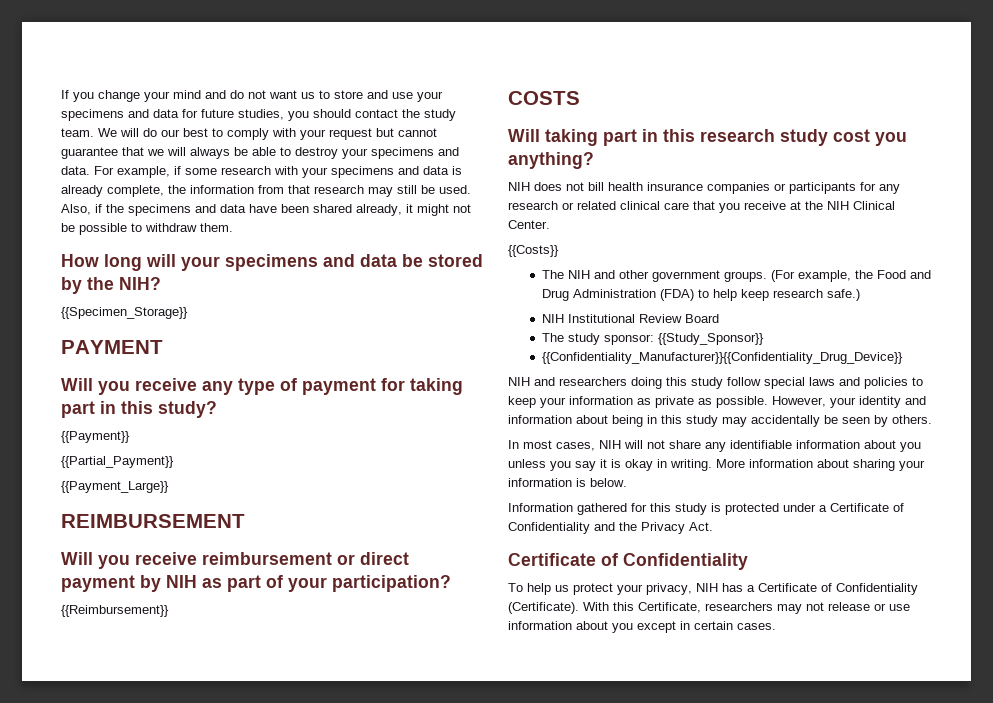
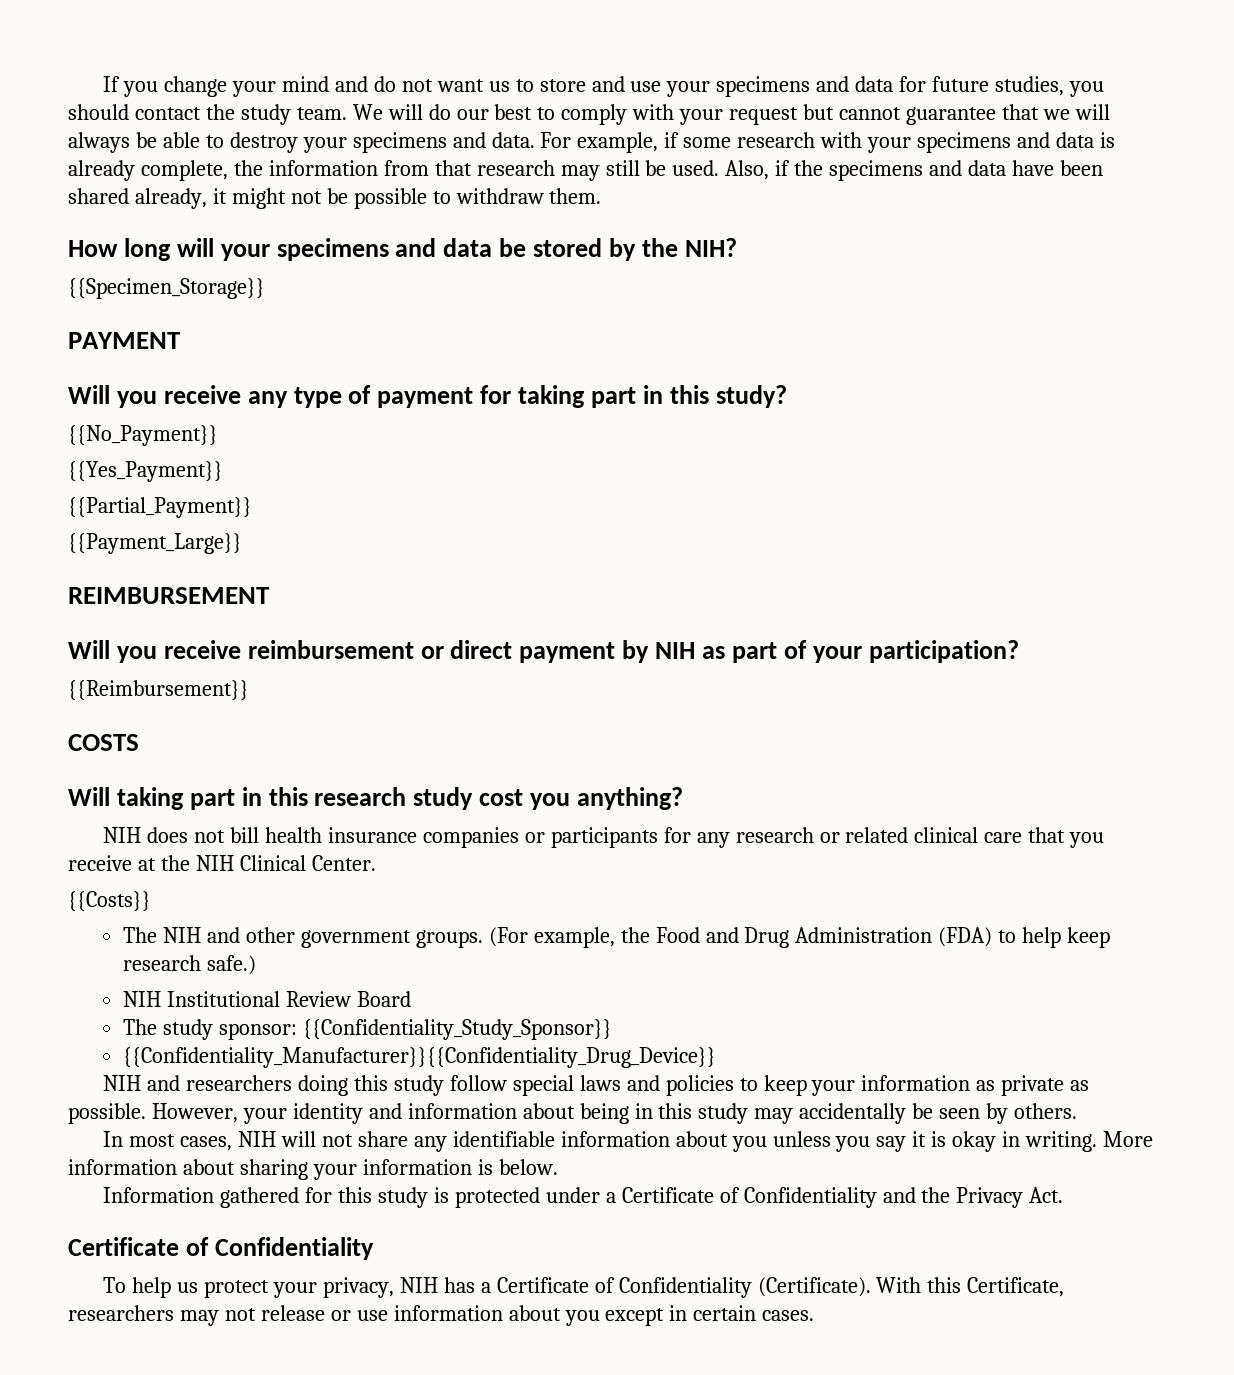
- {{Payment}}
+ {{No_Payment}}
+ {{Yes_Payment}}
- The study sponsor: {{Study_Sponsor}}
+ The study sponsor: {{Confidentiality_Study_Sponsor}}

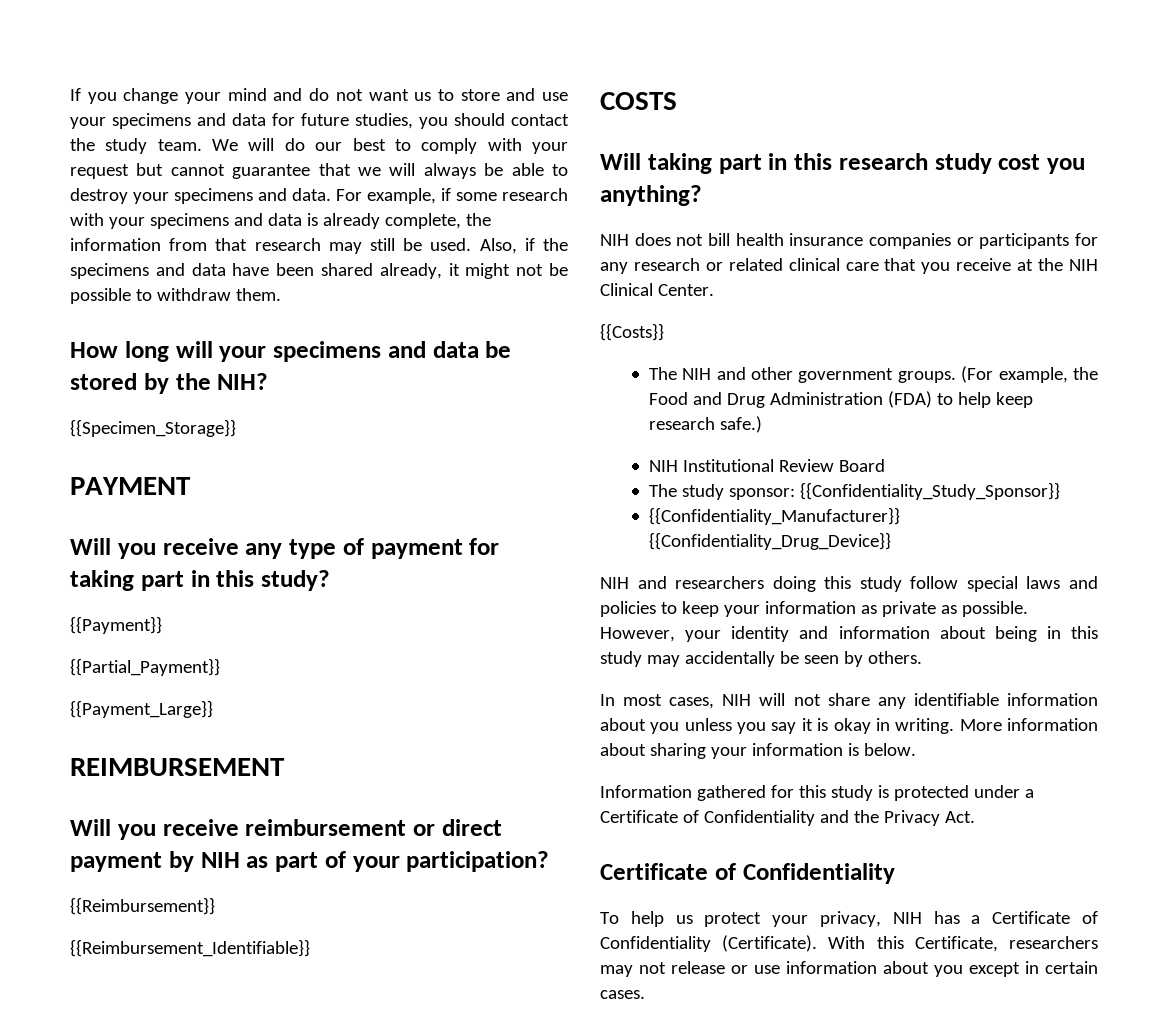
- {{No_Payment}}
- {{Yes_Payment}}
+ {{Payment}}
+ {{Reimbursement_Identifiable}}
- {{Confidentiality_Manufacturer}}{{Confidentiality_Drug_Device}}
+ {{Confidentiality_Manufacturer}} {{Confidentiality_Drug_Device}}

